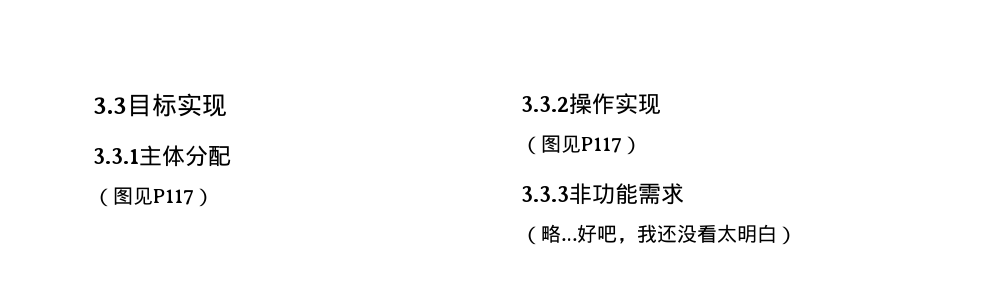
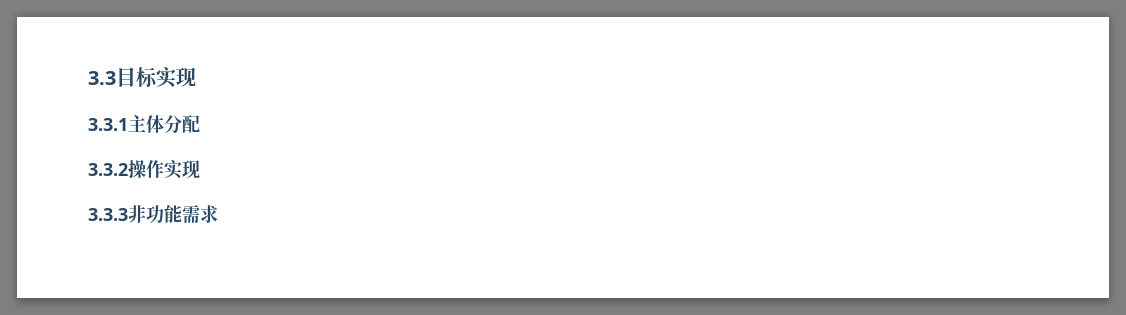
  3.3.1主体分配
- （图见P117）
  3.3.2操作实现
- （图见P117）
- （略…好吧，我还没看太明白）

